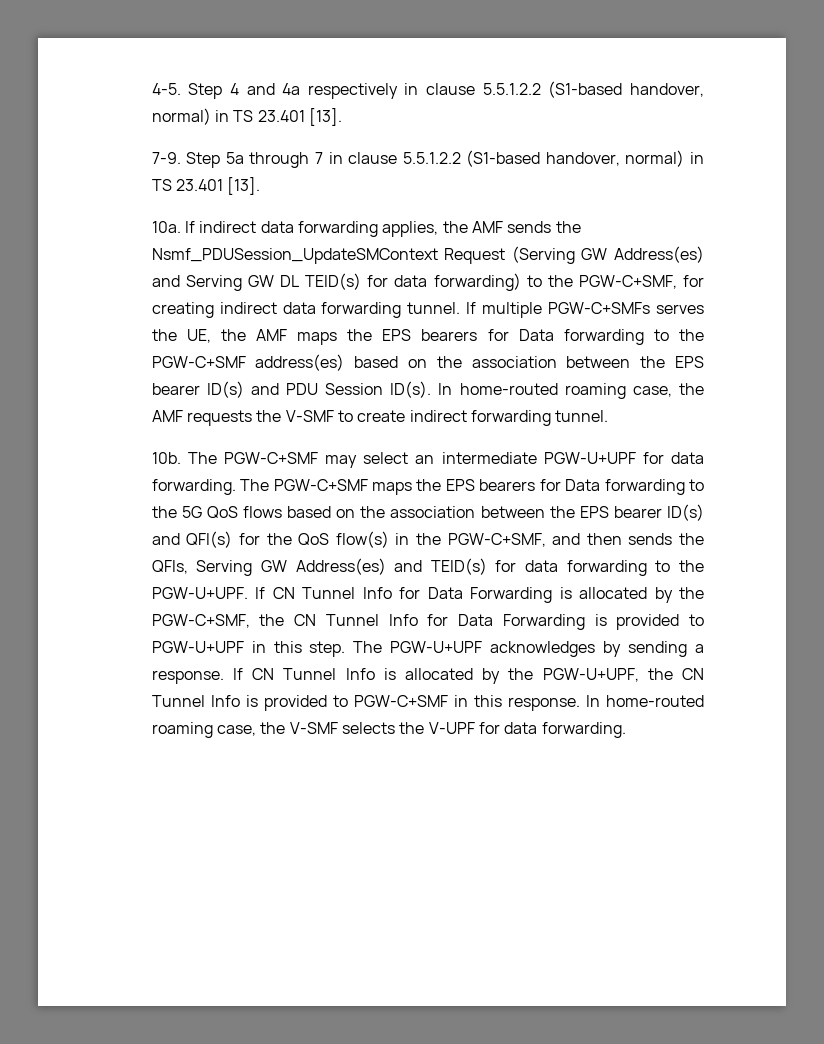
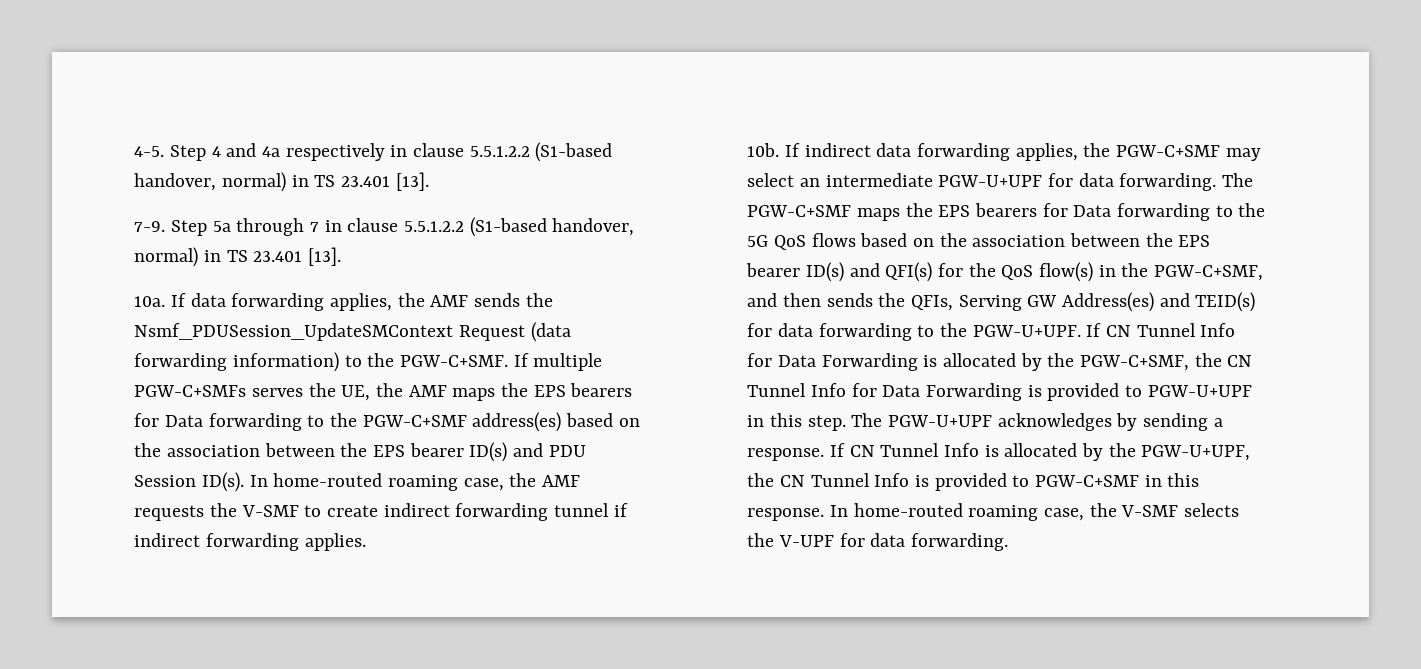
- If indirect data forwarding applies, the AMF sends the Nsmf_PDUSession_UpdateSMContext Request (Serving GW Address(es) and Serving GW DL TEID(s) for data forwarding) to the PGW-C+SMF, for creating indirect data forwarding tunnel.
+ If data forwarding applies, the AMF sends the Nsmf_PDUSession_UpdateSMContext Request (data forwarding information) to the PGW-C+SMF.
- In home-routed roaming case, the AMF requests the V-SMF to create indirect forwarding tunnel.
- 10b. The PGW-C+SMF may select an intermediate PGW-U+UPF for data forwarding.
+ In home-routed roaming case, the AMF requests the V-SMF to create indirect forwarding tunnel if indirect forwarding applies.
+ 10b. If indirect data forwarding applies, the PGW-C+SMF may select an intermediate PGW-U+UPF for data forwarding.

